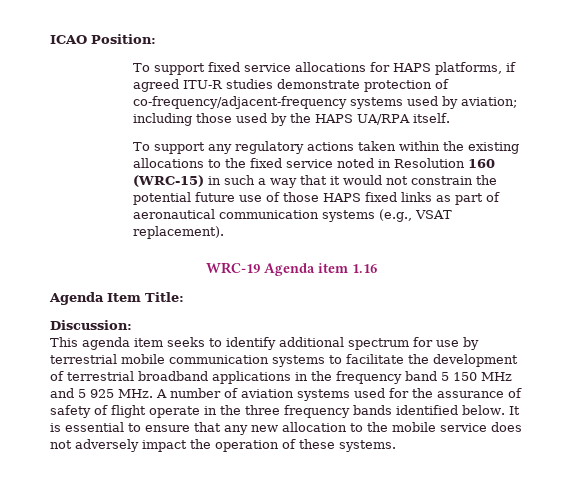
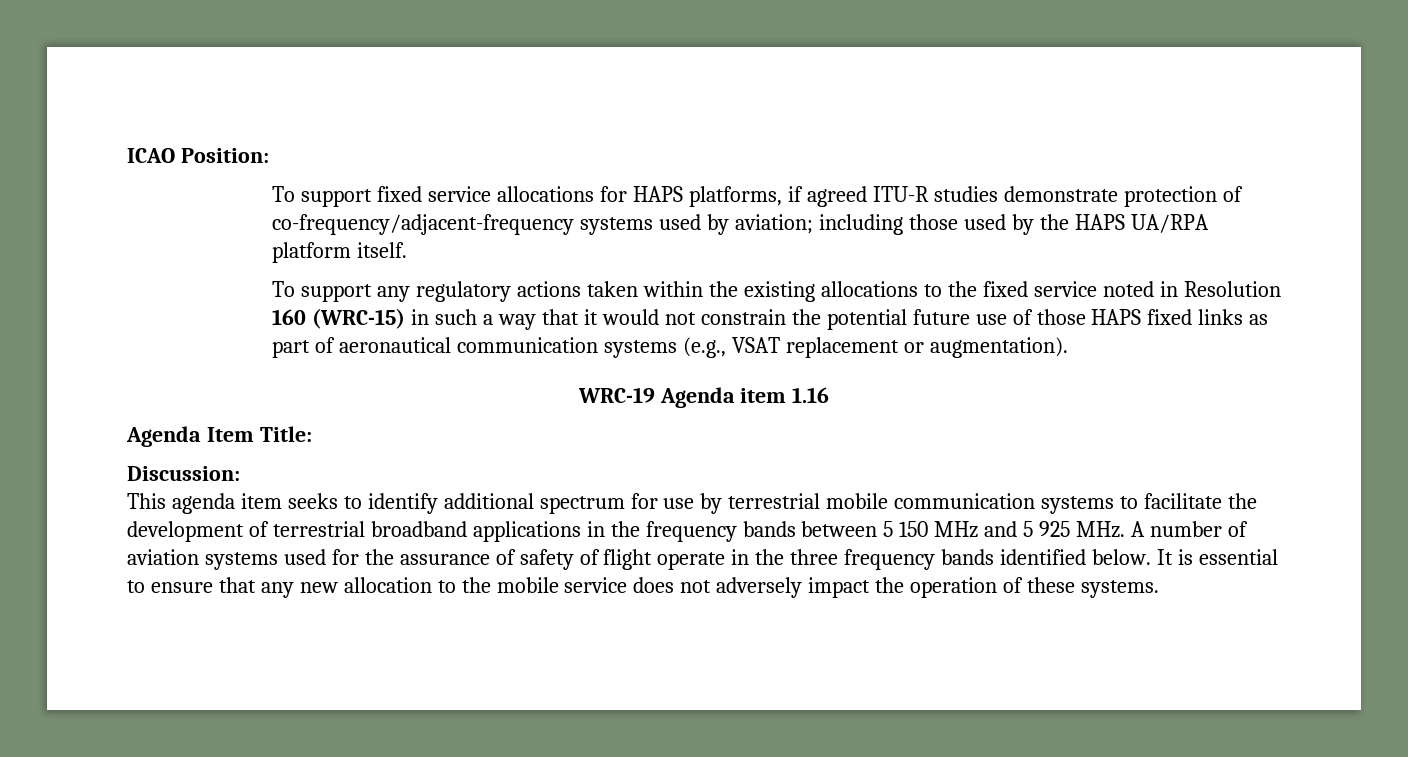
- To support fixed service allocations for HAPS platforms, if agreed ITU-R studies demonstrate protection of co-frequency/adjacent-frequency systems used by aviation; including those used by the HAPS UA/RPA itself.
+ To support fixed service allocations for HAPS platforms, if agreed ITU-R studies demonstrate protection of co-frequency/adjacent-frequency systems used by aviation; including those used by the HAPS UA/RPA platform itself.
- To support any regulatory actions taken within the existing allocations to the fixed service noted in Resolution 160 (WRC-15) in such a way that it would not constrain the potential future use of those HAPS fixed links as part of aeronautical communication systems (e.g., VSAT replacement).
+ To support any regulatory actions taken within the existing allocations to the fixed service noted in Resolution 160 (WRC-15) in such a way that it would not constrain the potential future use of those HAPS fixed links as part of aeronautical communication systems (e.g., VSAT replacement or augmentation).
- This agenda item seeks to identify additional spectrum for use by terrestrial mobile communication systems to facilitate the development of terrestrial broadband applications in the frequency band 5 150 MHz and 5 925 MHz. A number of aviation systems used for the assurance of safety of flight operate in the three frequency bands identified below.
+ This agenda item seeks to identify additional spectrum for use by terrestrial mobile communication systems to facilitate the development of terrestrial broadband applications in the frequency bands between 5 150 MHz and 5 925 MHz. A number of aviation systems used for the assurance of safety of flight operate in the three frequency bands identified below.

